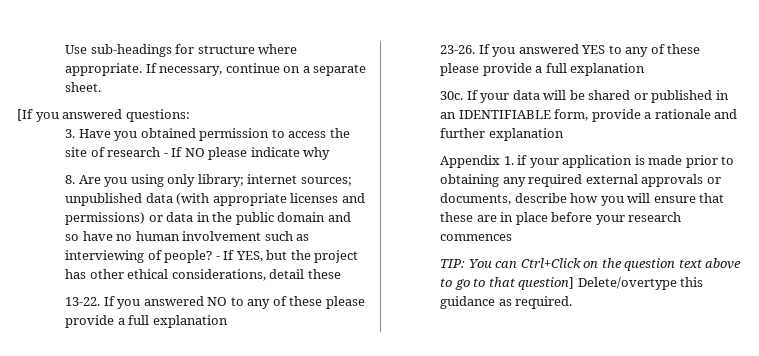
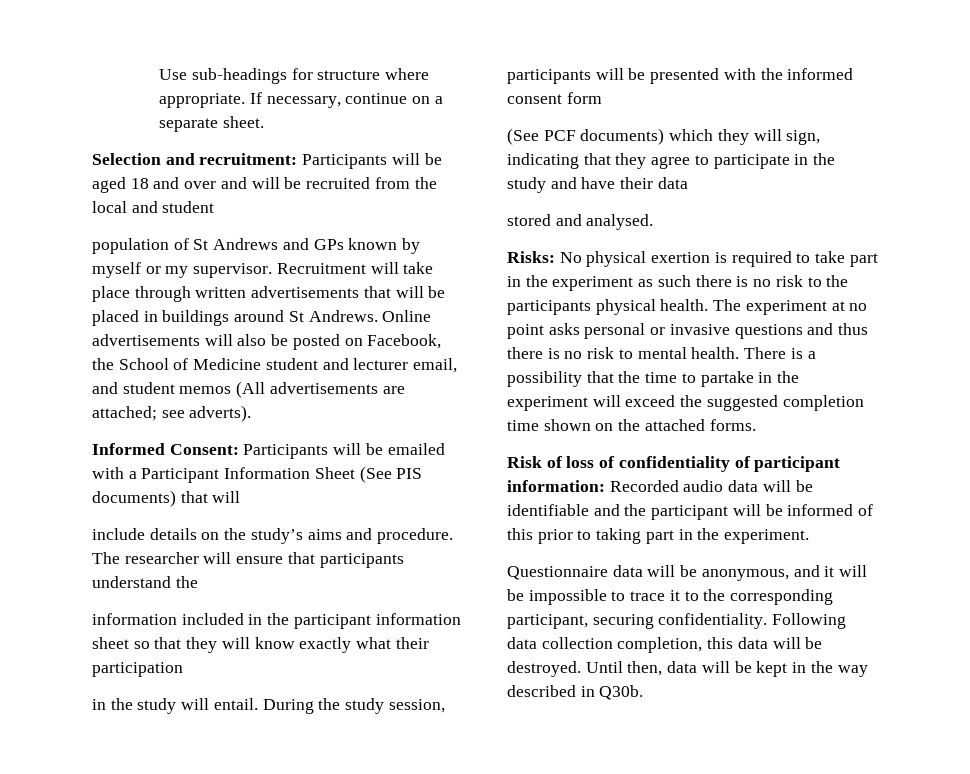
- [If you answered questions:
- 3. Have you obtained permission to access the site of research - If NO please indicate why
- 8. Are you using only library; internet sources; unpublished data (with appropriate licenses and permissions) or data in the public domain and so have no human involvement such as interviewing of people? - If YES, but the project has other ethical considerations, detail these
- 13-22. If you answered NO to any of these please provide a full explanation
- 23-26. If you answered YES to any of these please provide a full explanation
- 30c. If your data will be shared or published in an IDENTIFIABLE form, provide a rationale and further explanation
- Appendix 1. if your application is made prior to obtaining any required external approvals or documents, describe how you will ensure that these are in place before your research commences
- TIP: You can Ctrl+Click on the question text above to go to that question] Delete/overtype this guidance as required.
+ Selection and recruitment: Participants will be aged 18 and over and will be recruited from the local and student
+ population of St Andrews and GPs known by myself or my supervisor. Recruitment will take place through written advertisements that will be placed in buildings around St Andrews. Online advertisements will also be posted on Facebook, the School of Medicine student and lecturer email, and student memos (All advertisements are attached; see adverts).
+ Informed Consent: Participants will be emailed with a Participant Information Sheet (See PIS documents) that will
+ include details on the study’s aims and procedure. The researcher will ensure that participants understand the
+ information included in the participant information sheet so that they will know exactly what their participation
+ in the study will entail. During the study session, participants will be presented with the informed consent form
+ (See PCF documents) which they will sign, indicating that they agree to participate in the study and have their data
+ stored and analysed.
+ Risks: No physical exertion is required to take part in the experiment as such there is no risk to the participants physical health. The experiment at no point asks personal or invasive questions and thus there is no risk to mental health. There is a possibility that the time to partake in the experiment will exceed the suggested completion time shown on the attached forms.
+ Risk of loss of confidentiality of participant information: Recorded audio data will be identifiable and the participant will be informed of this prior to taking part in the experiment.
+ Questionnaire data will be anonymous, and it will be impossible to trace it to the corresponding participant, securing confidentiality. Following data collection completion, this data will be destroyed. Until then, data will be kept in the way described in Q30b.

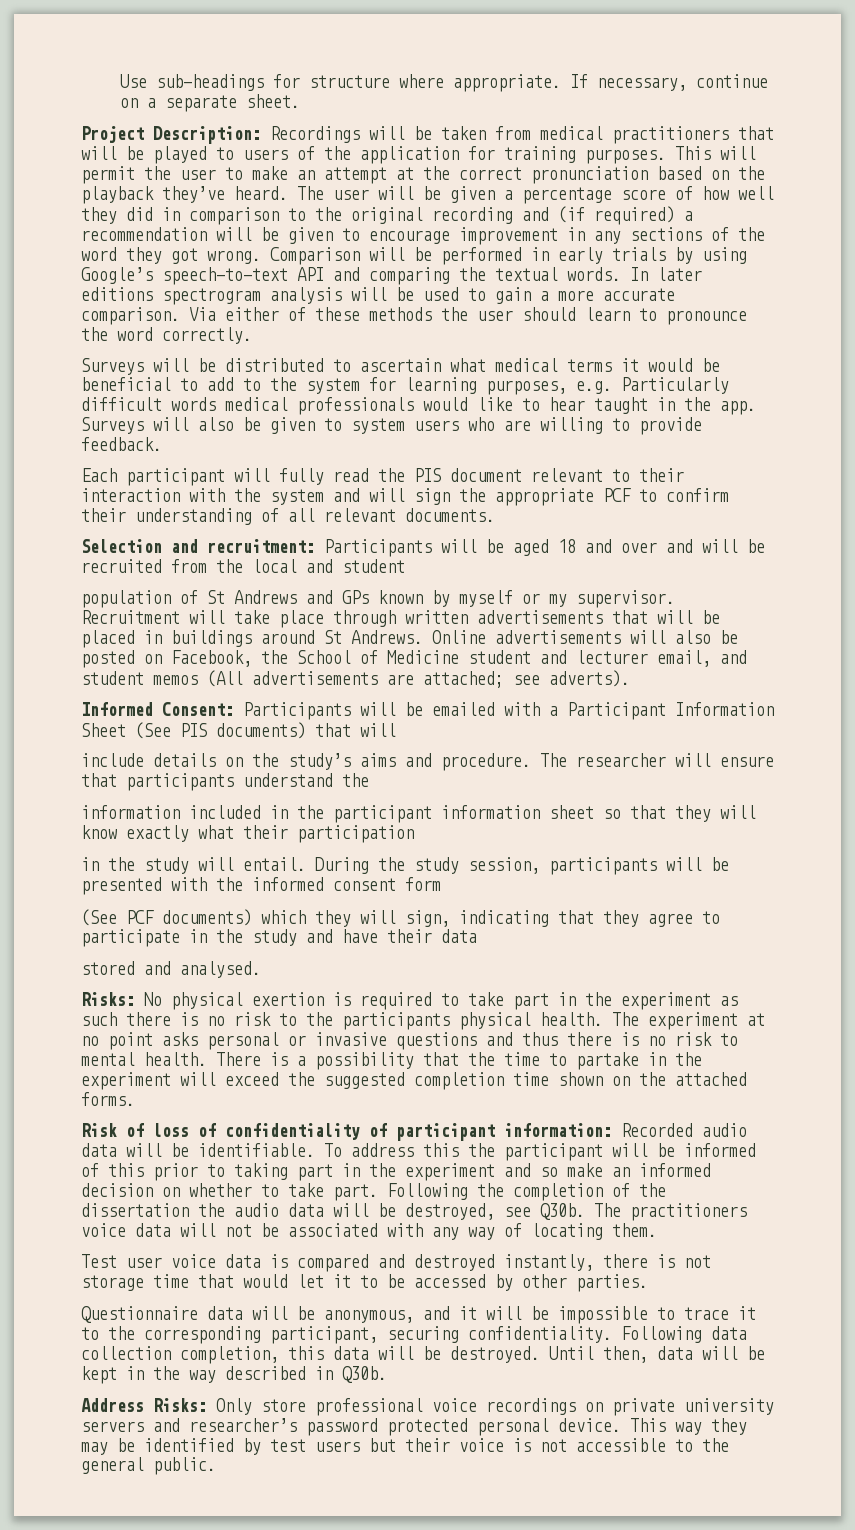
+ Project Description: Recordings will be taken from medical practitioners that will be played to users of the application for training purposes. This will permit the user to make an attempt at the correct pronunciation based on the playback they’ve heard. The user will be given a percentage score of how well they did in comparison to the original recording and (if required) a recommendation will be given to encourage improvement in any sections of the word they got wrong. Comparison will be performed in early trials by using Google’s speech-to-text API and comparing the textual words. In later editions spectrogram analysis will be used to gain a more accurate comparison. Via either of these methods the user should learn to pronounce the word correctly.
+ Surveys will be distributed to ascertain what medical terms it would be beneficial to add to the system for learning purposes, e.g. Particularly difficult words medical professionals would like to hear taught in the app. Surveys will also be given to system users who are willing to provide feedback.
+ Each participant will fully read the PIS document relevant to their interaction with the system and will sign the appropriate PCF to confirm their understanding of all relevant documents.
- Risk of loss of confidentiality of participant information: Recorded audio data will be identifiable and the participant will be informed of this prior to taking part in the experiment.
+ Risk of loss of confidentiality of participant information: Recorded audio data will be identifiable. To address this the participant will be informed of this prior to taking part in the experiment and so make an informed decision on whether to take part. Following the completion of the dissertation the audio data will be destroyed, see Q30b. The practitioners voice data will not be associated with any way of locating them.
+ Test user voice data is compared and destroyed instantly, there is not storage time that would let it to be accessed by other parties.
+ Address Risks: Only store professional voice recordings on private university servers and researcher’s password protected personal device. This way they may be identified by test users but their voice is not accessible to the general public.

